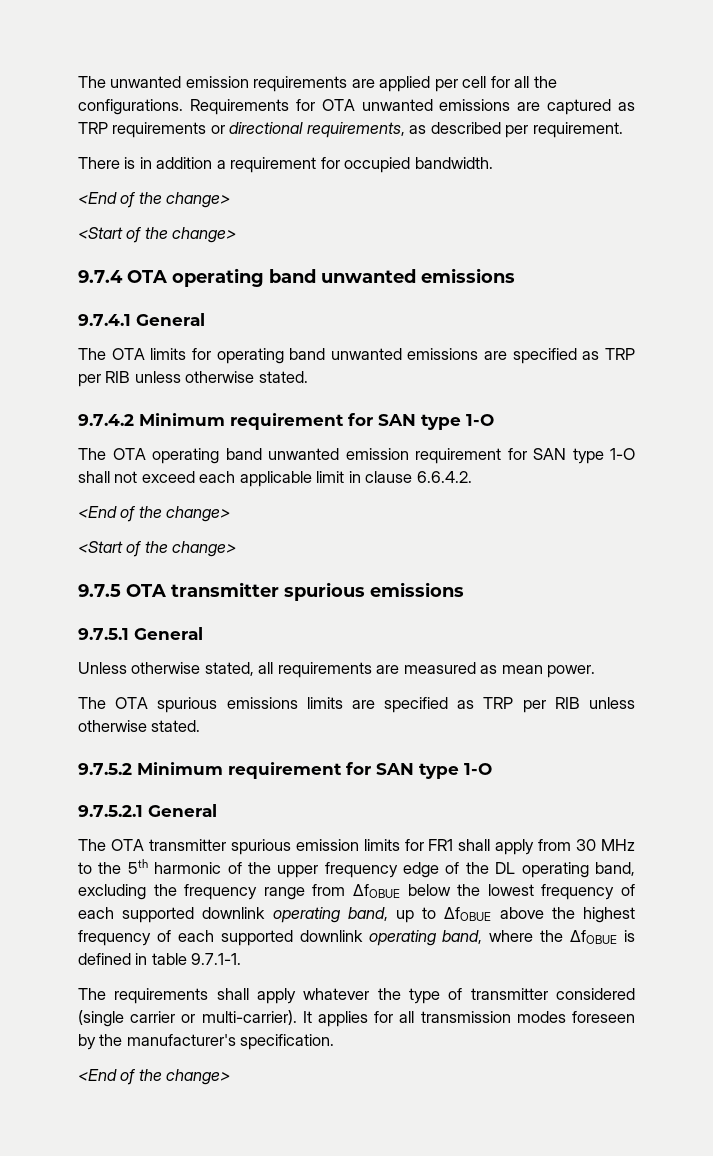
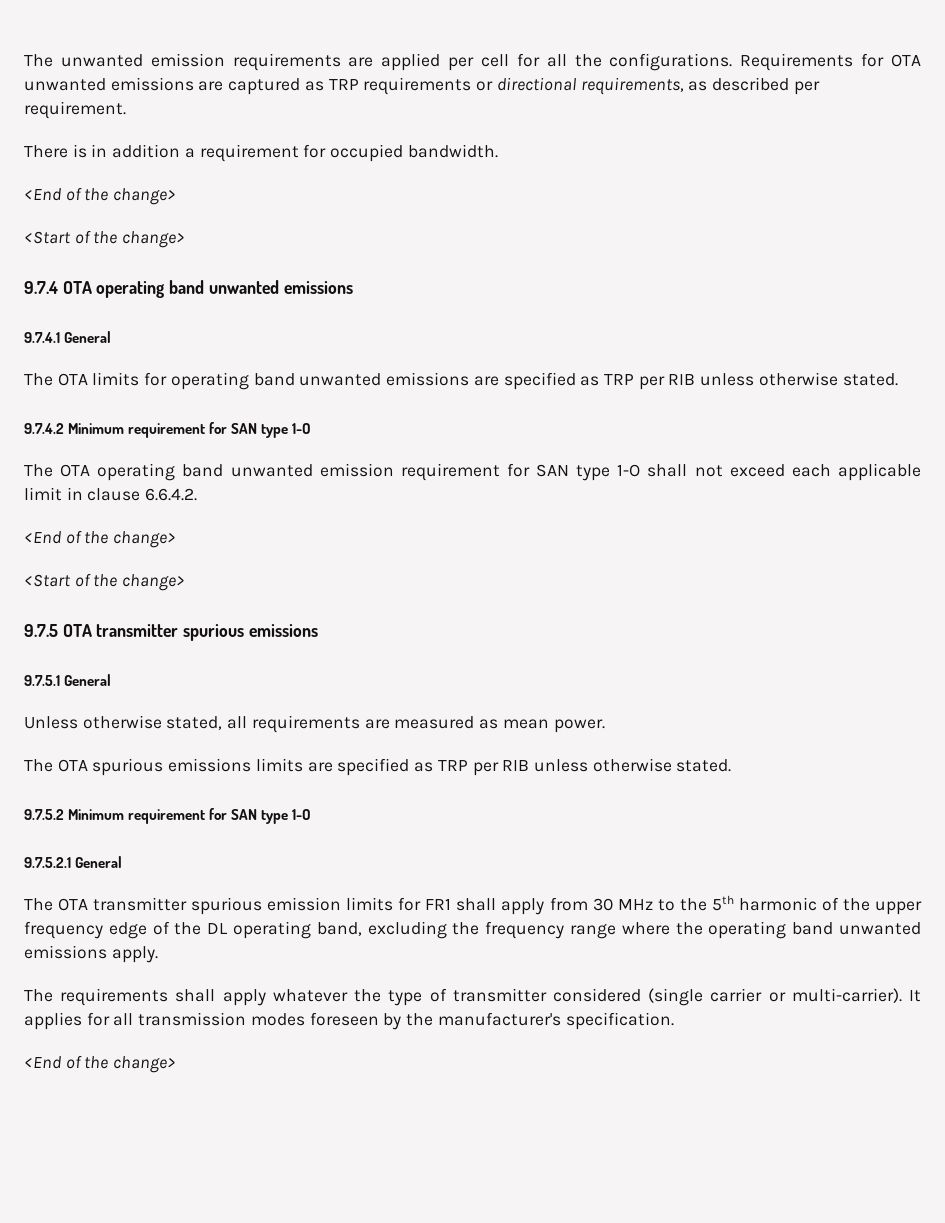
- The OTA transmitter spurious emission limits for FR1 shall apply from 30 MHz to the 5th harmonic of the upper frequency edge of the DL operating band, excluding the frequency range from ΔfOBUE below the lowest frequency of each supported downlink operating band, up to ΔfOBUE above the highest frequency of each supported downlink operating band, where the ΔfOBUE is defined in table 9.7.1-1.
+ The OTA transmitter spurious emission limits for FR1 shall apply from 30 MHz to the 5th harmonic of the upper frequency edge of the DL operating band, excluding the frequency range where the operating band unwanted emissions apply.

